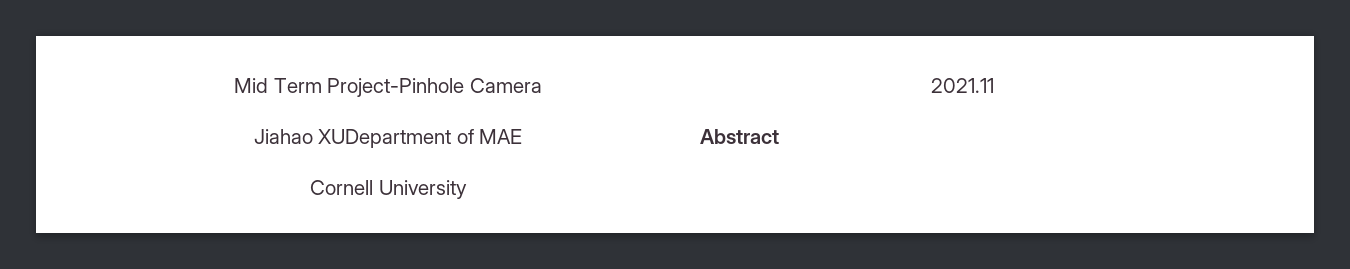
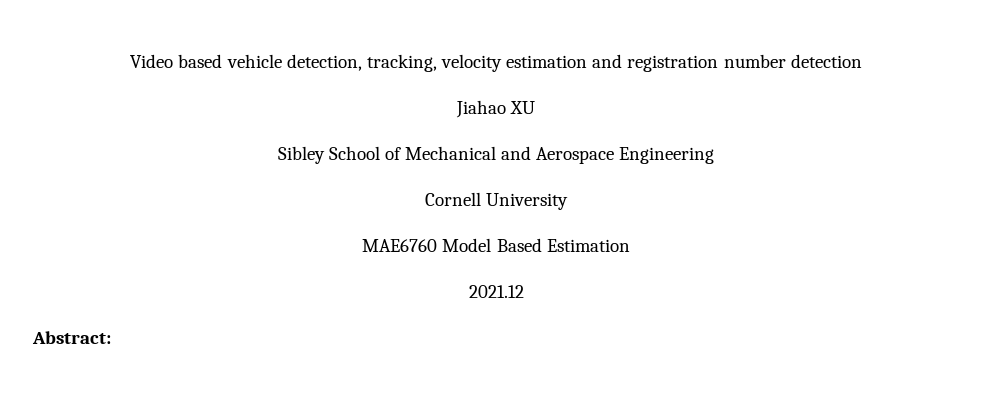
- Mid Term Project-Pinhole Camera
- Jiahao XUDepartment of MAE
+ Video based vehicle detection, tracking, velocity estimation and registration number detection
+ Jiahao XU
+ Sibley School of Mechanical and Aerospace Engineering
  Cornell University
- 2021.11
- Abstract
+ MAE6760 Model Based Estimation
+ 2021.12
+ Abstract:

